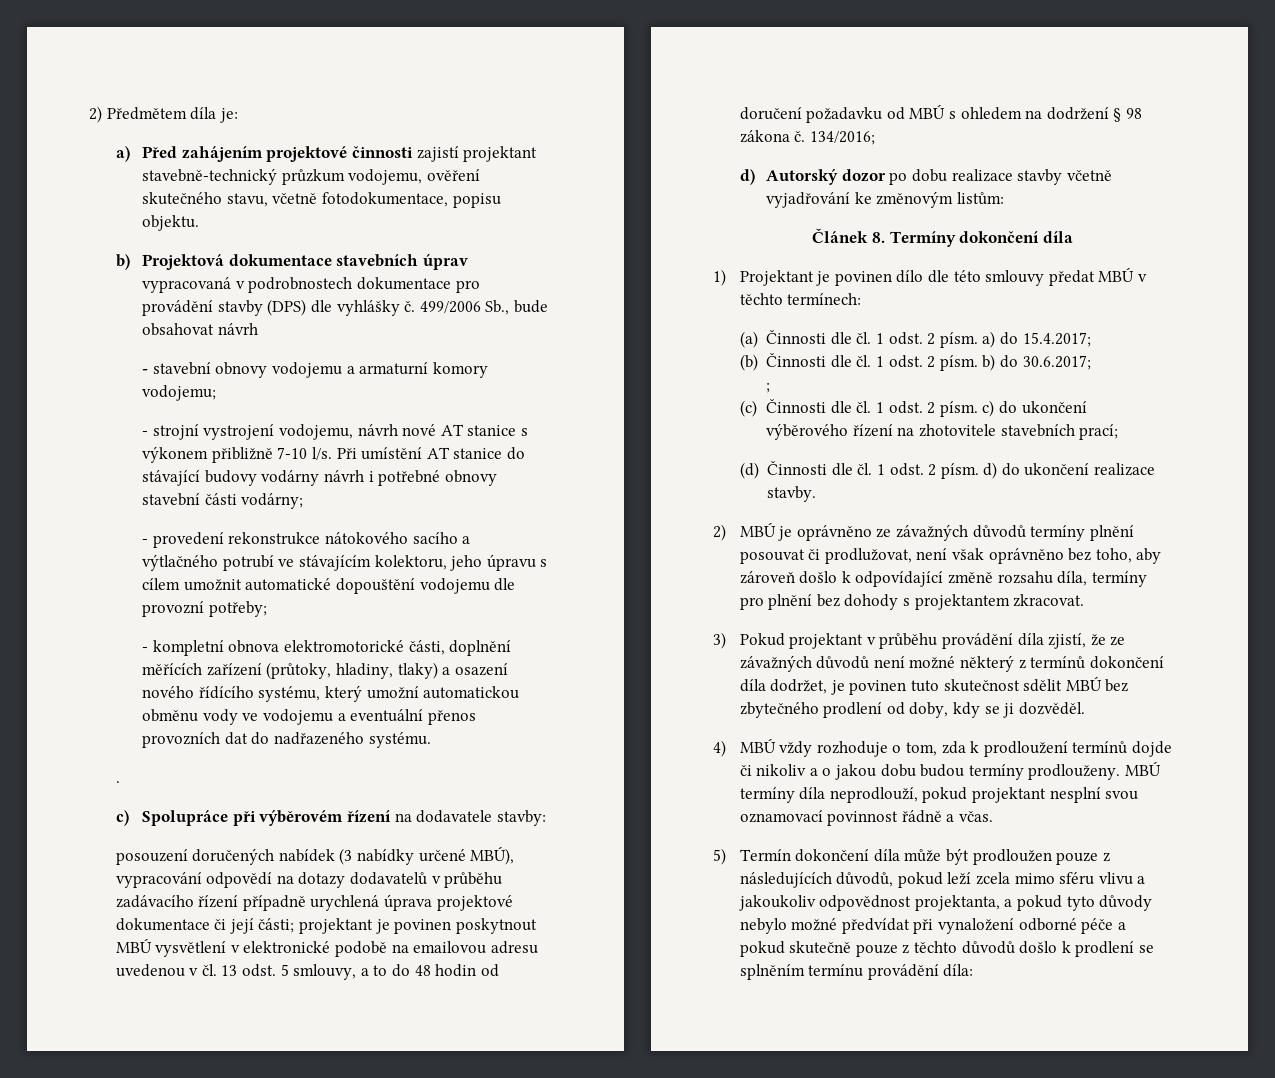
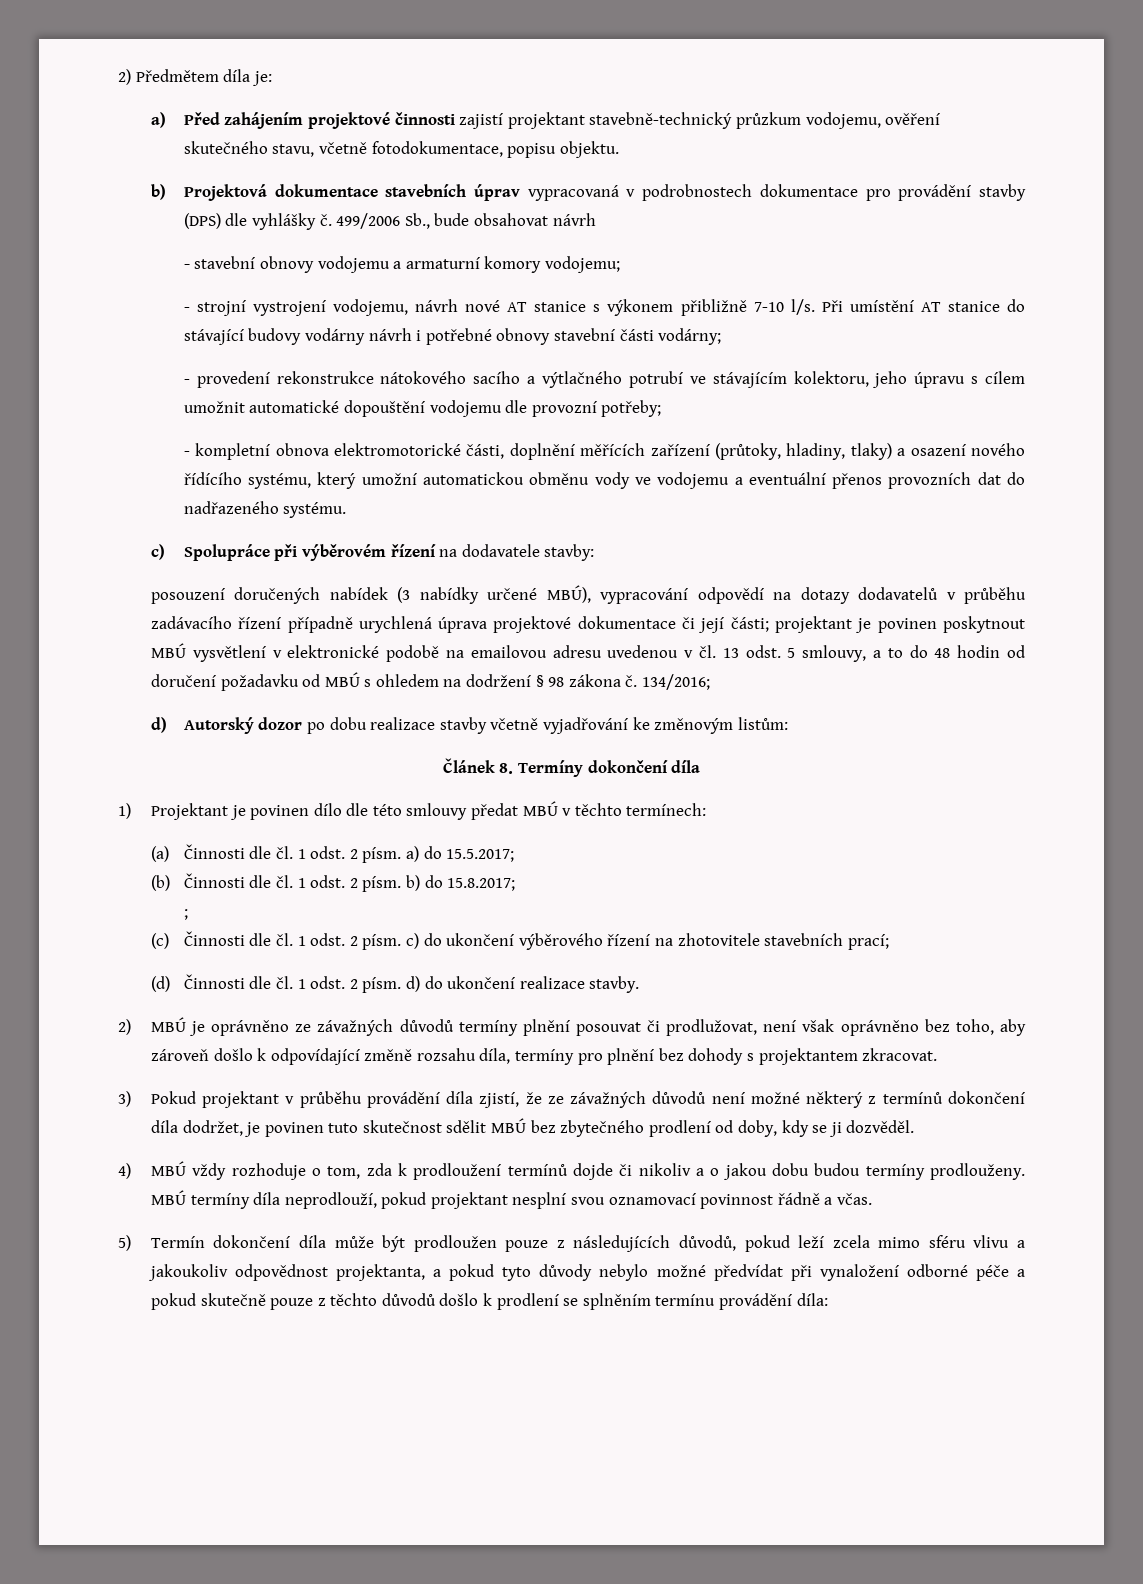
- .
- (a) Činnosti dle čl. 1 odst. 2 písm. a) do 15.4.2017;
+ (a) Činnosti dle čl. 1 odst. 2 písm. a) do 15.5.2017;
- (b) Činnosti dle čl. 1 odst. 2 písm. b) do 30.6.2017;
+ (b) Činnosti dle čl. 1 odst. 2 písm. b) do 15.8.2017;

